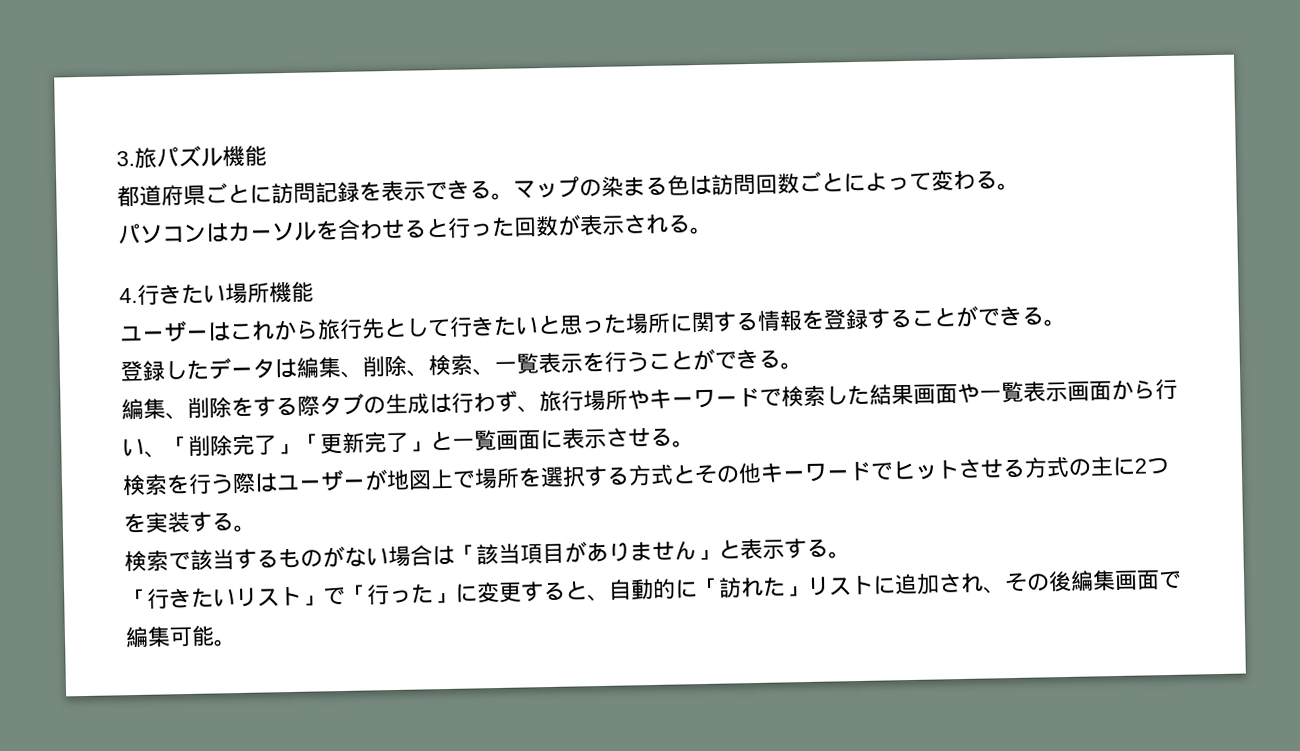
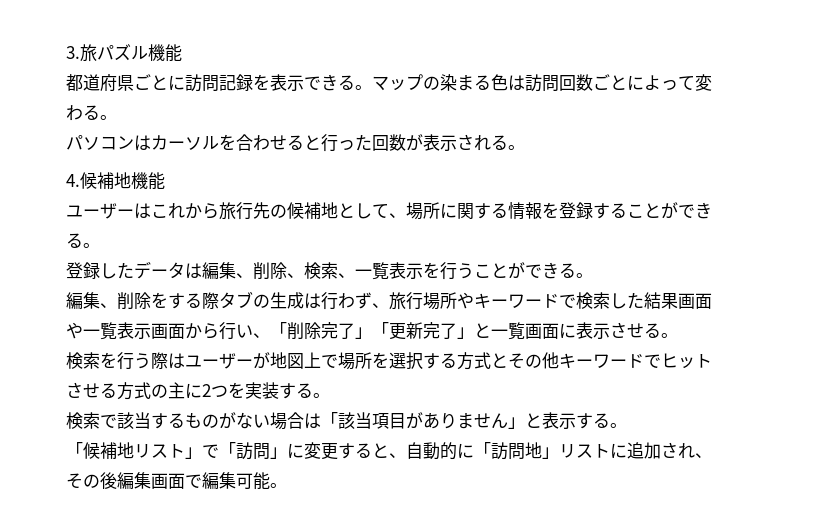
- 4.行きたい場所機能
+ 4.候補地機能
- ユーザーはこれから旅行先として行きたいと思った場所に関する情報を登録することができる。
+ ユーザーはこれから旅行先の候補地として、場所に関する情報を登録することができる。
- 「行きたいリスト」で「行った」に変更すると、自動的に「訪れた」リストに追加され、その後編集画面で編集可能。
+ 「候補地リスト」で「訪問」に変更すると、自動的に「訪問地」リストに追加され、その後編集画面で編集可能。

